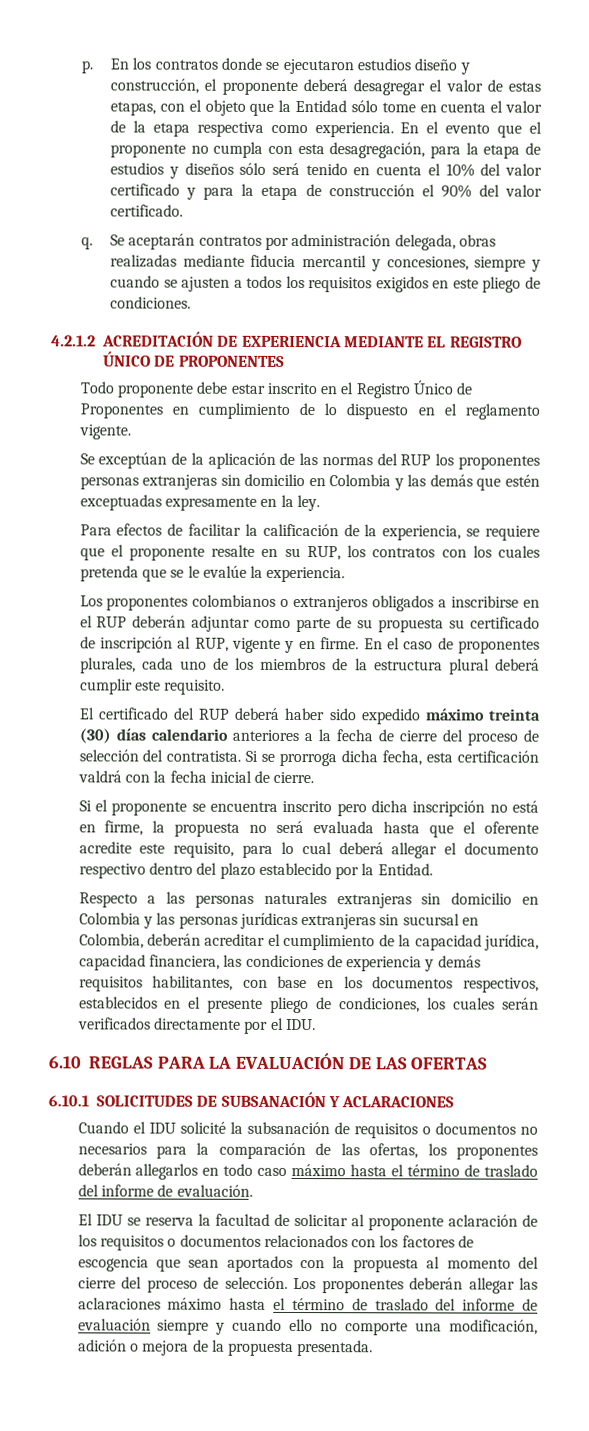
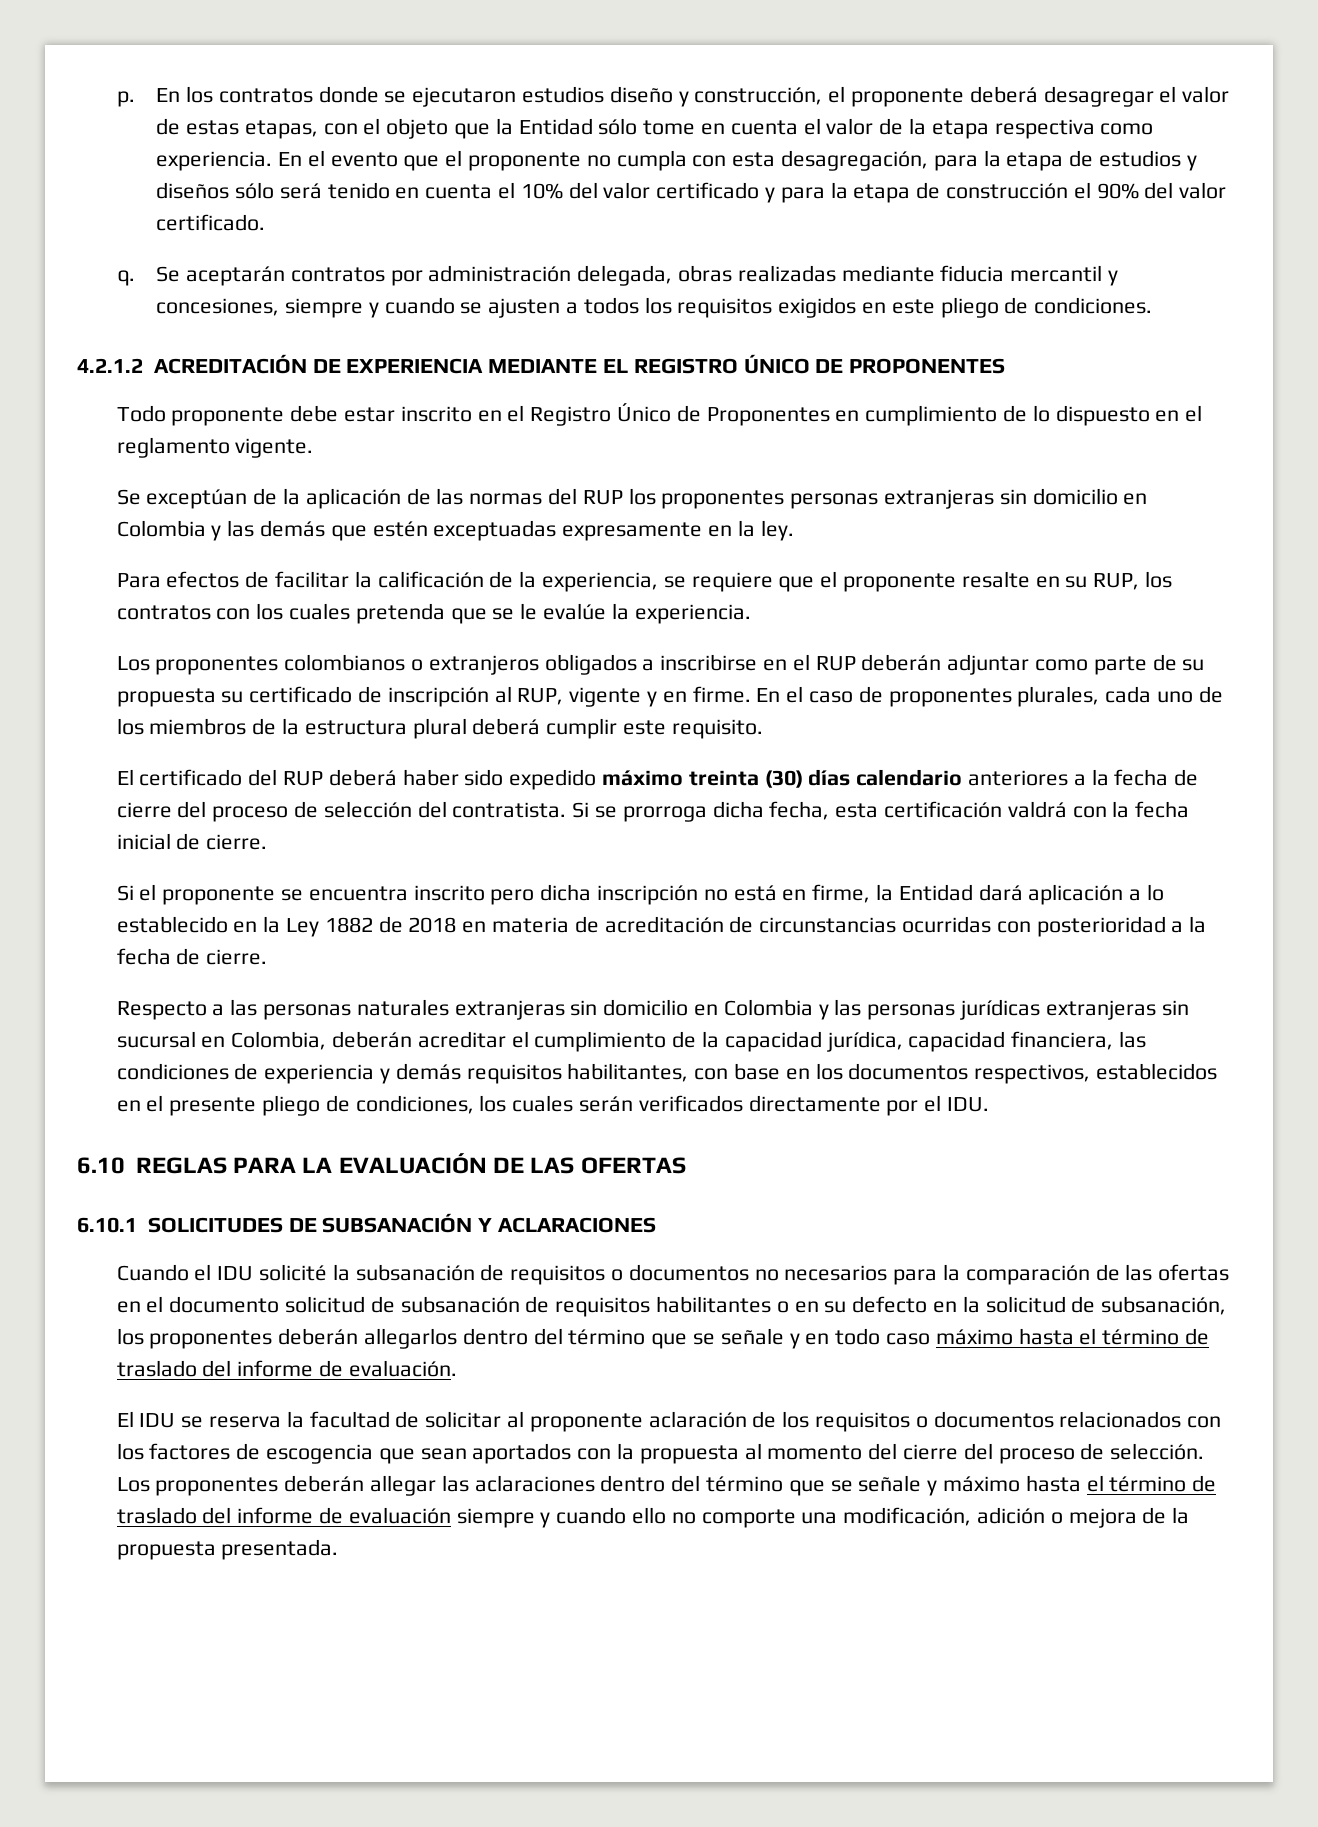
- Si el proponente se encuentra inscrito pero dicha inscripción no está en firme, la propuesta no será evaluada hasta que el oferente acredite este requisito, para lo cual deberá allegar el documento respectivo dentro del plazo establecido por la Entidad.
+ Si el proponente se encuentra inscrito pero dicha inscripción no está en firme, la Entidad dará aplicación a lo establecido en la Ley 1882 de 2018 en materia de acreditación de circunstancias ocurridas con posterioridad a la fecha de cierre.
- Cuando el IDU solicité la subsanación de requisitos o documentos no necesarios para la comparación de las ofertas, los proponentes deberán allegarlos en todo caso máximo hasta el término de traslado del informe de evaluación.
+ Cuando el IDU solicité la subsanación de requisitos o documentos no necesarios para la comparación de las ofertas en el documento solicitud de subsanación de requisitos habilitantes o en su defecto en la solicitud de subsanación, los proponentes deberán allegarlos dentro del término que se señale y en todo caso máximo hasta el término de traslado del informe de evaluación.
- Los proponentes deberán allegar las aclaraciones máximo hasta el término de traslado del informe de evaluación siempre y cuando ello no comporte una modificación, adición o mejora de la propuesta presentada.
+ Los proponentes deberán allegar las aclaraciones dentro del término que se señale y máximo hasta el término de traslado del informe de evaluación siempre y cuando ello no comporte una modificación, adición o mejora de la propuesta presentada.

